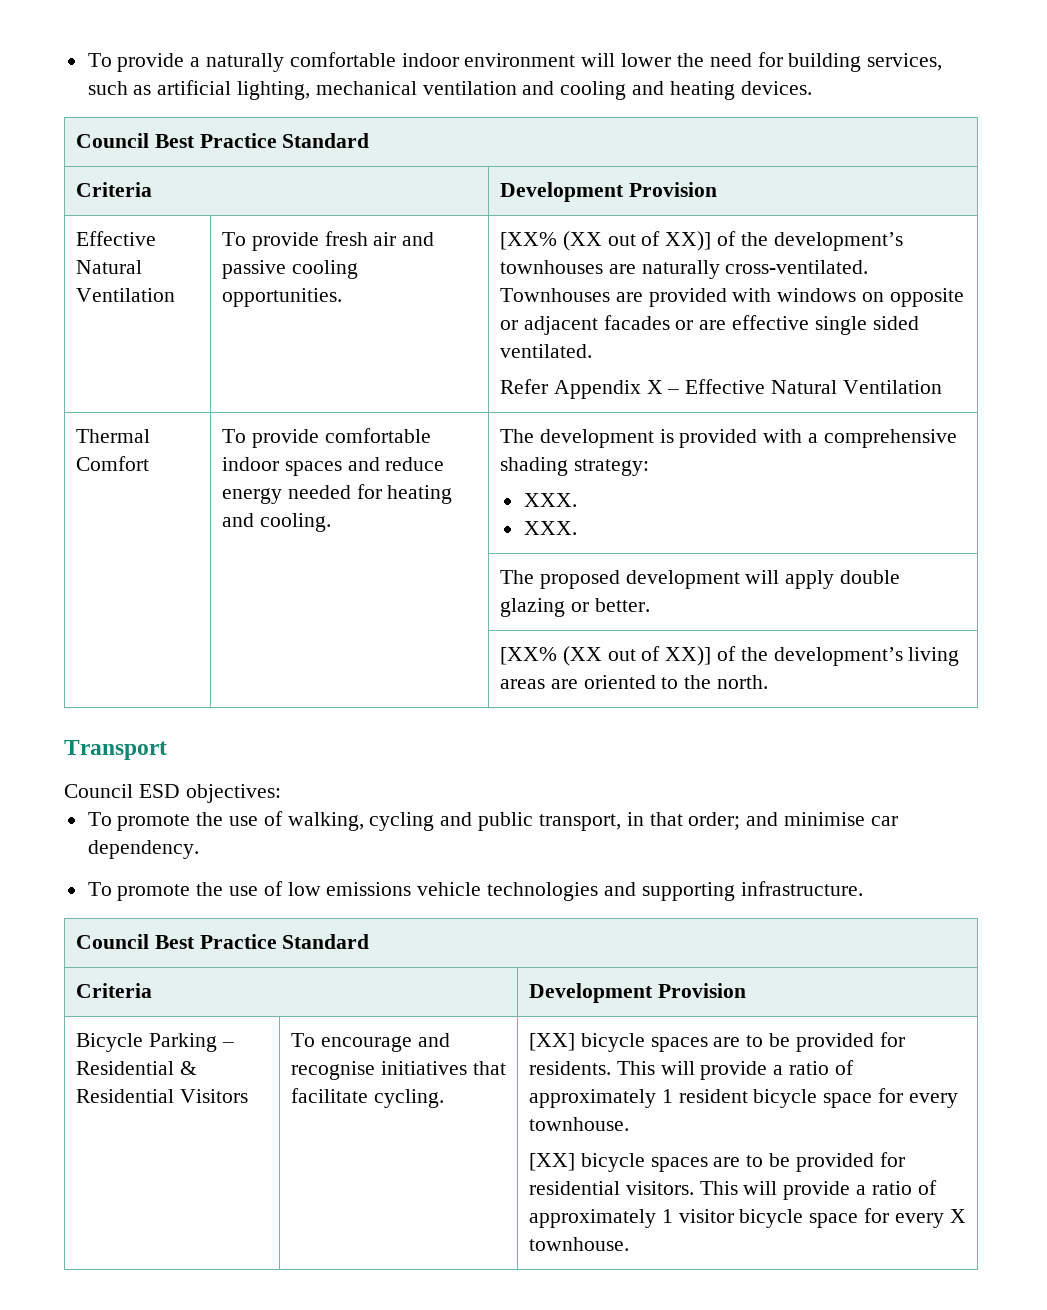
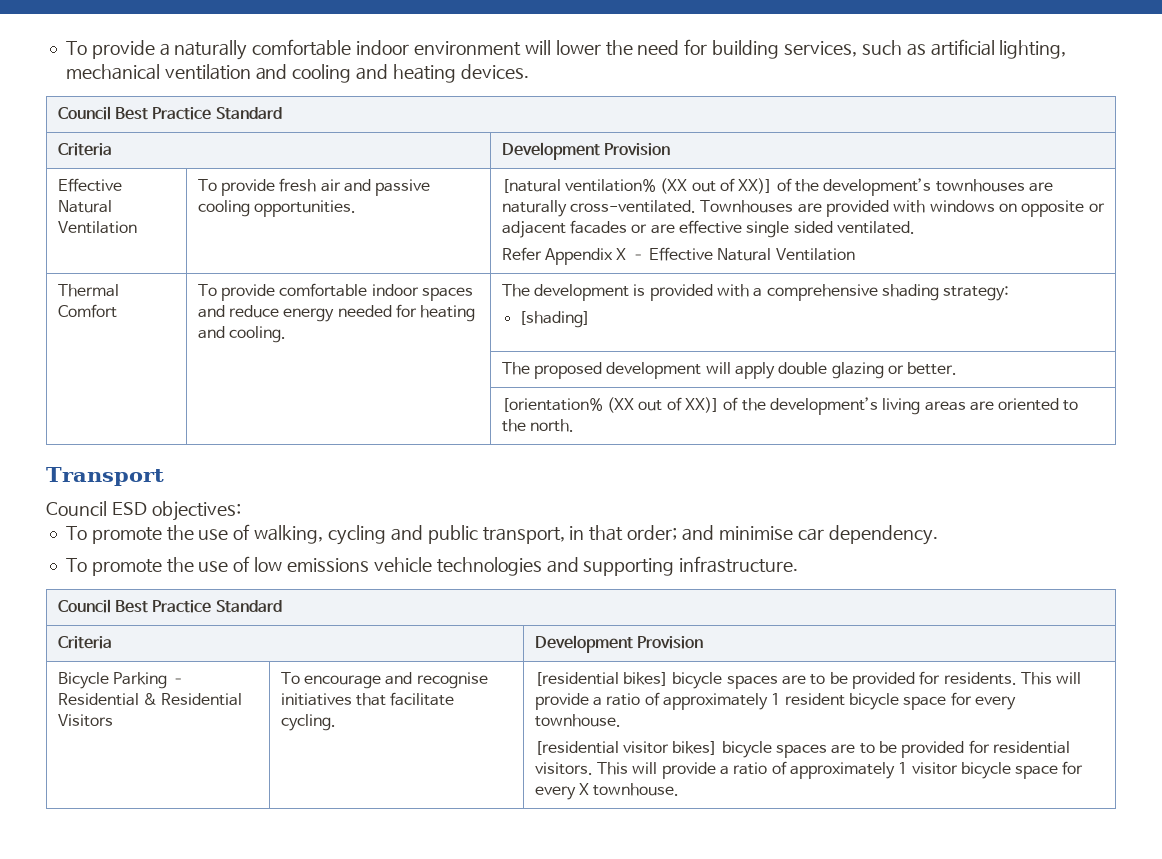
- [XX% (XX out of XX)] of the development’s townhouses are naturally cross-ventilated.
+ [natural ventilation% (XX out of XX)] of the development’s townhouses are naturally cross-ventilated.
  Thermal Comfort | To provide comfortable indoor spaces and reduce energy needed for heating and cooling. | The development is provided with a comprehensive shading strategy:
- XXX.
- XXX.
+ [shading]
- | | [XX% (XX out of XX)] of the development’s living areas are oriented to the north.
+ | | [orientation% (XX out of XX)] of the development’s living areas are oriented to the north.
- [XX] bicycle spaces are to be provided for residents.
+ [residential bikes] bicycle spaces are to be provided for residents.
- [XX] bicycle spaces are to be provided for residential visitors.
+ [residential visitor bikes] bicycle spaces are to be provided for residential visitors.

